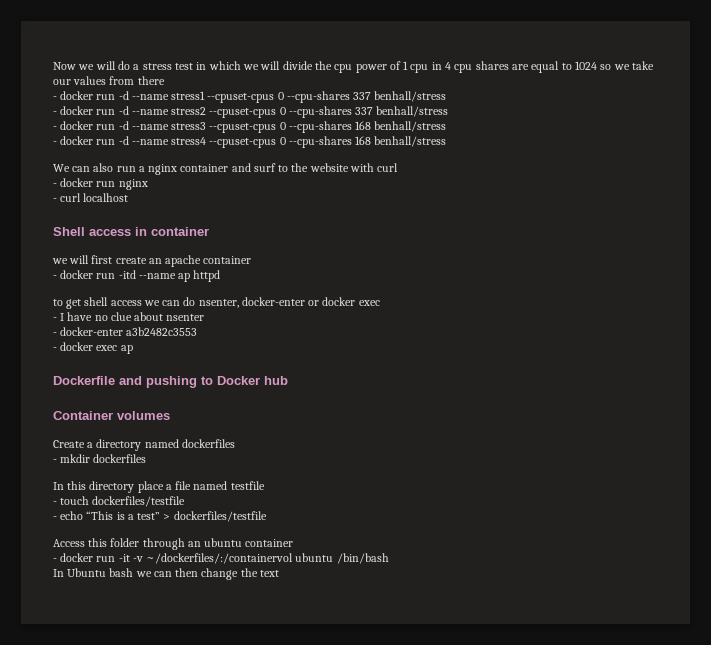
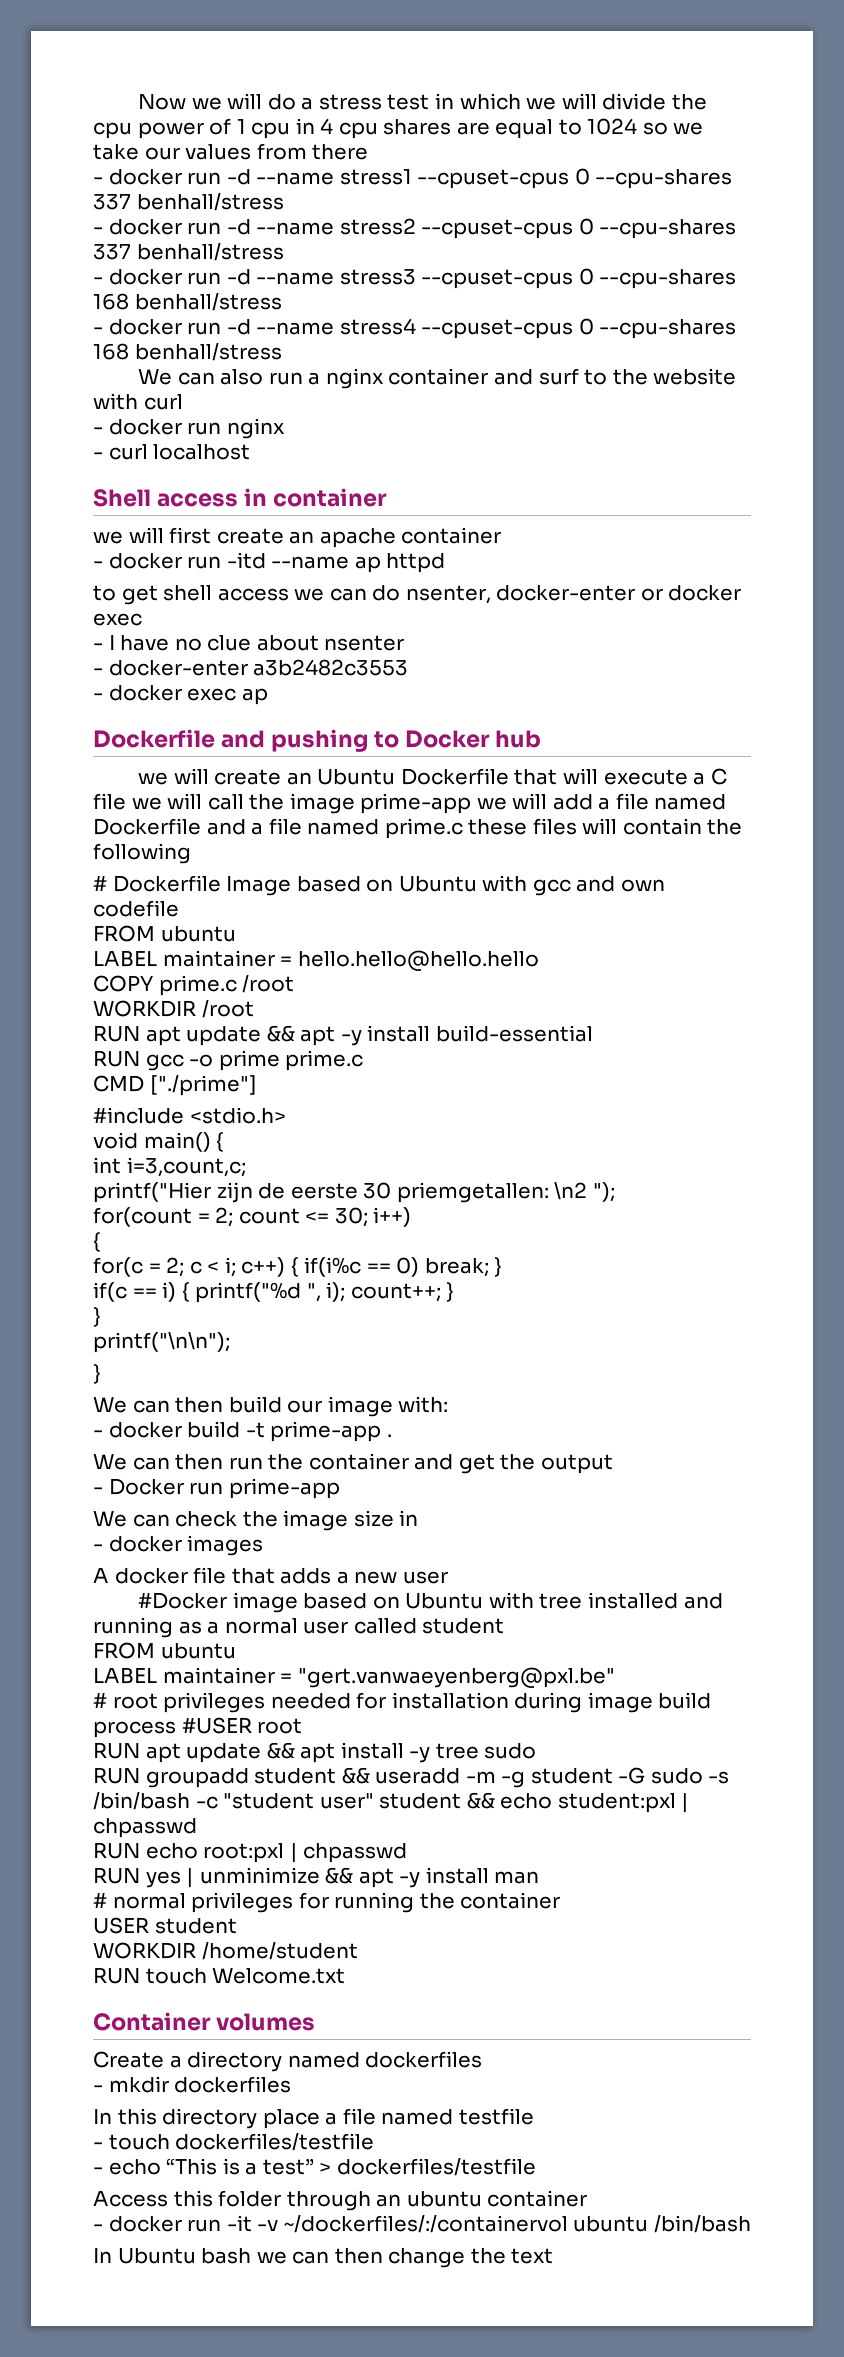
+ we will create an Ubuntu Dockerfile that will execute a C file we will call the image prime-app we will add a file named Dockerfile and a file named prime.c these files will contain the following
+ # Dockerfile Image based on Ubuntu with gcc and own codefile
+ FROM ubuntu
+ LABEL maintainer = hello.hello@hello.hello
+ COPY prime.c /root
+ WORKDIR /root
+ RUN apt update && apt -y install build-essential
+ RUN gcc -o prime prime.c
+ CMD ["./prime"]
+ #include <stdio.h>
+ void main() {
+ int i=3,count,c;
+ printf("Hier zijn de eerste 30 priemgetallen: \n2 ");
+ for(count = 2; count <= 30; i++)
+ {
+ for(c = 2; c < i; c++) { if(i%c == 0) break; }
+ if(c == i) { printf("%d ", i); count++; }
+ }
+ printf("\n\n");
+ }
+ We can then build our image with:
+ - docker build -t prime-app .
+ We can then run the container and get the output
+ - Docker run prime-app
+ We can check the image size in
+ - docker images
+ A docker file that adds a new user
+ #Docker image based on Ubuntu with tree installed and running as a normal user called student
+ FROM ubuntu
+ LABEL maintainer = "gert.vanwaeyenberg@pxl.be"
+ # root privileges needed for installation during image build process #USER root
+ RUN apt update && apt install -y tree sudo
+ RUN groupadd student && useradd -m -g student -G sudo -s /bin/bash -c "student user" student && echo student:pxl | chpasswd
+ RUN echo root:pxl | chpasswd
+ RUN yes | unminimize && apt -y install man
+ # normal privileges for running the container
+ USER student
+ WORKDIR /home/student
+ RUN touch Welcome.txt

